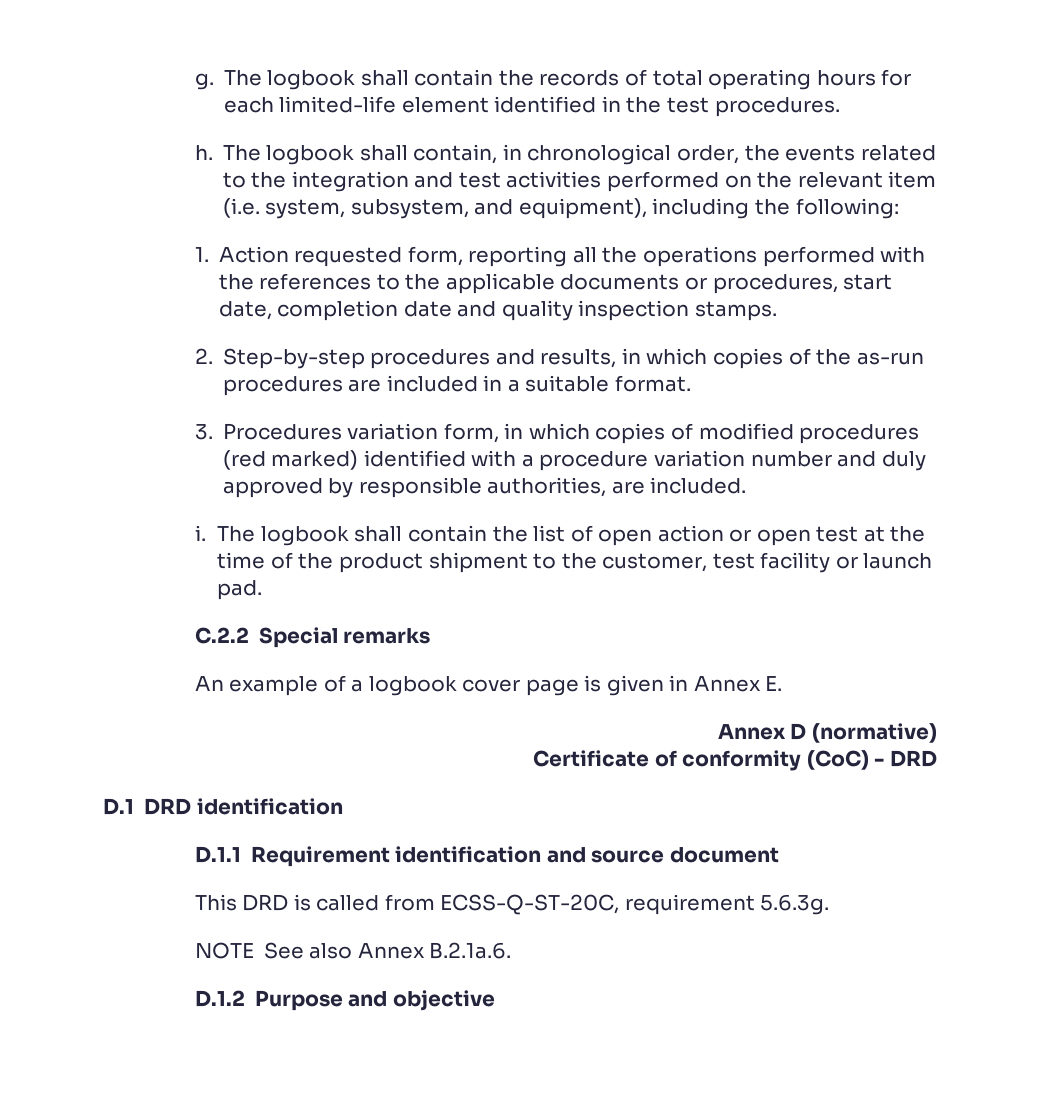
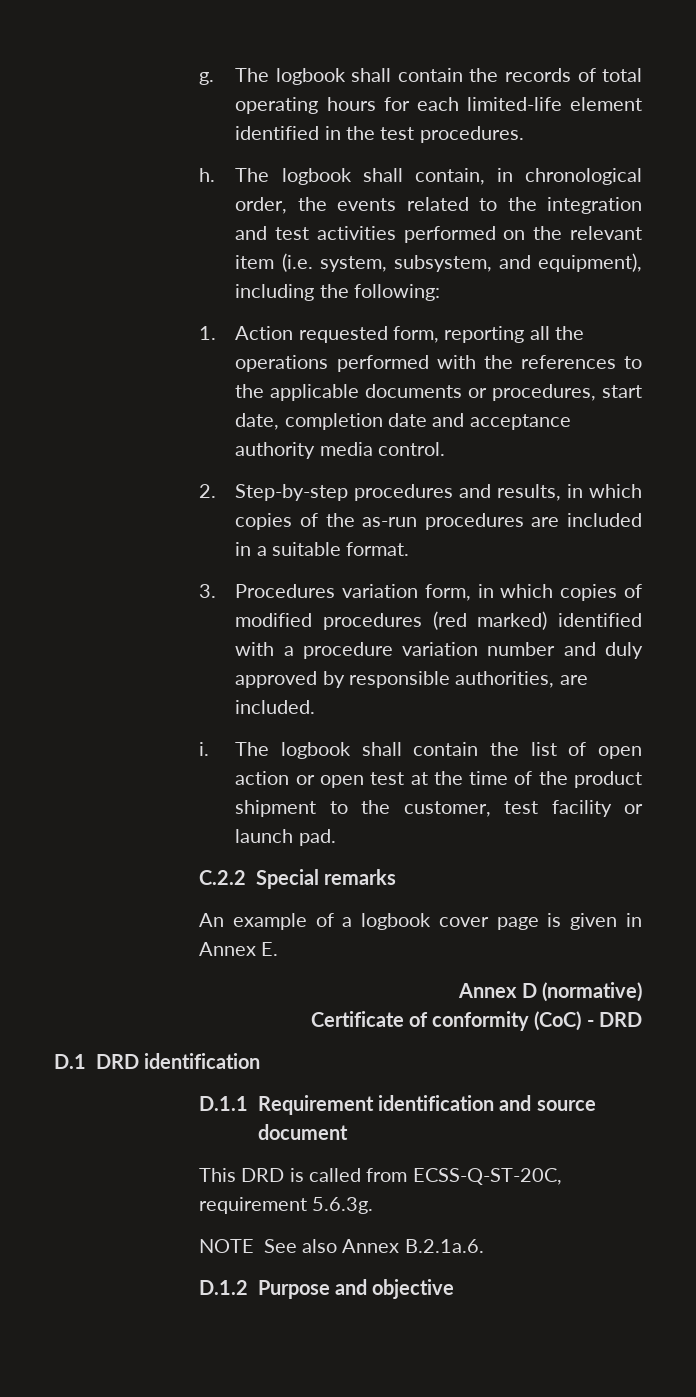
- 1. Action requested form, reporting all the operations performed with the references to the applicable documents or procedures, start date, completion date and quality inspection stamps.
+ 1. Action requested form, reporting all the operations performed with the references to the applicable documents or procedures, start date, completion date and acceptance authority media control.

